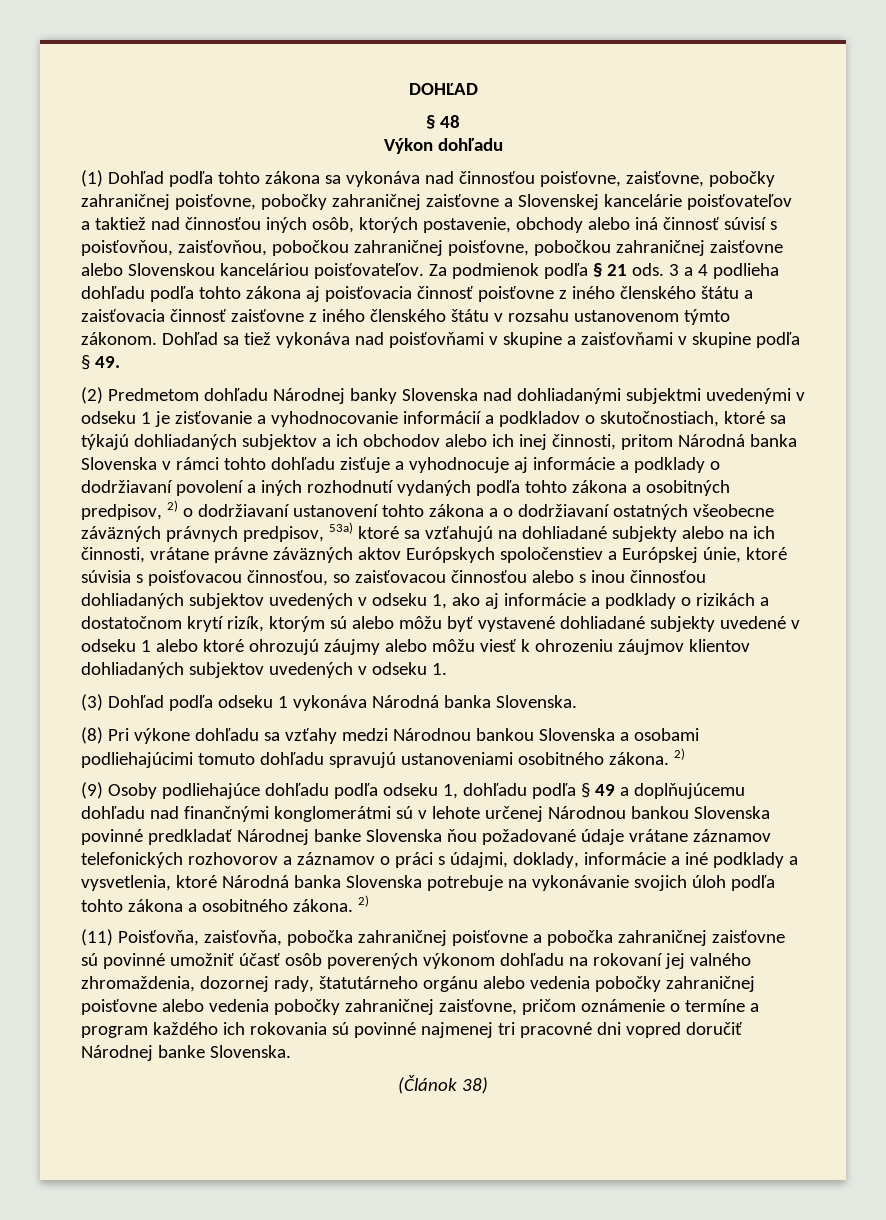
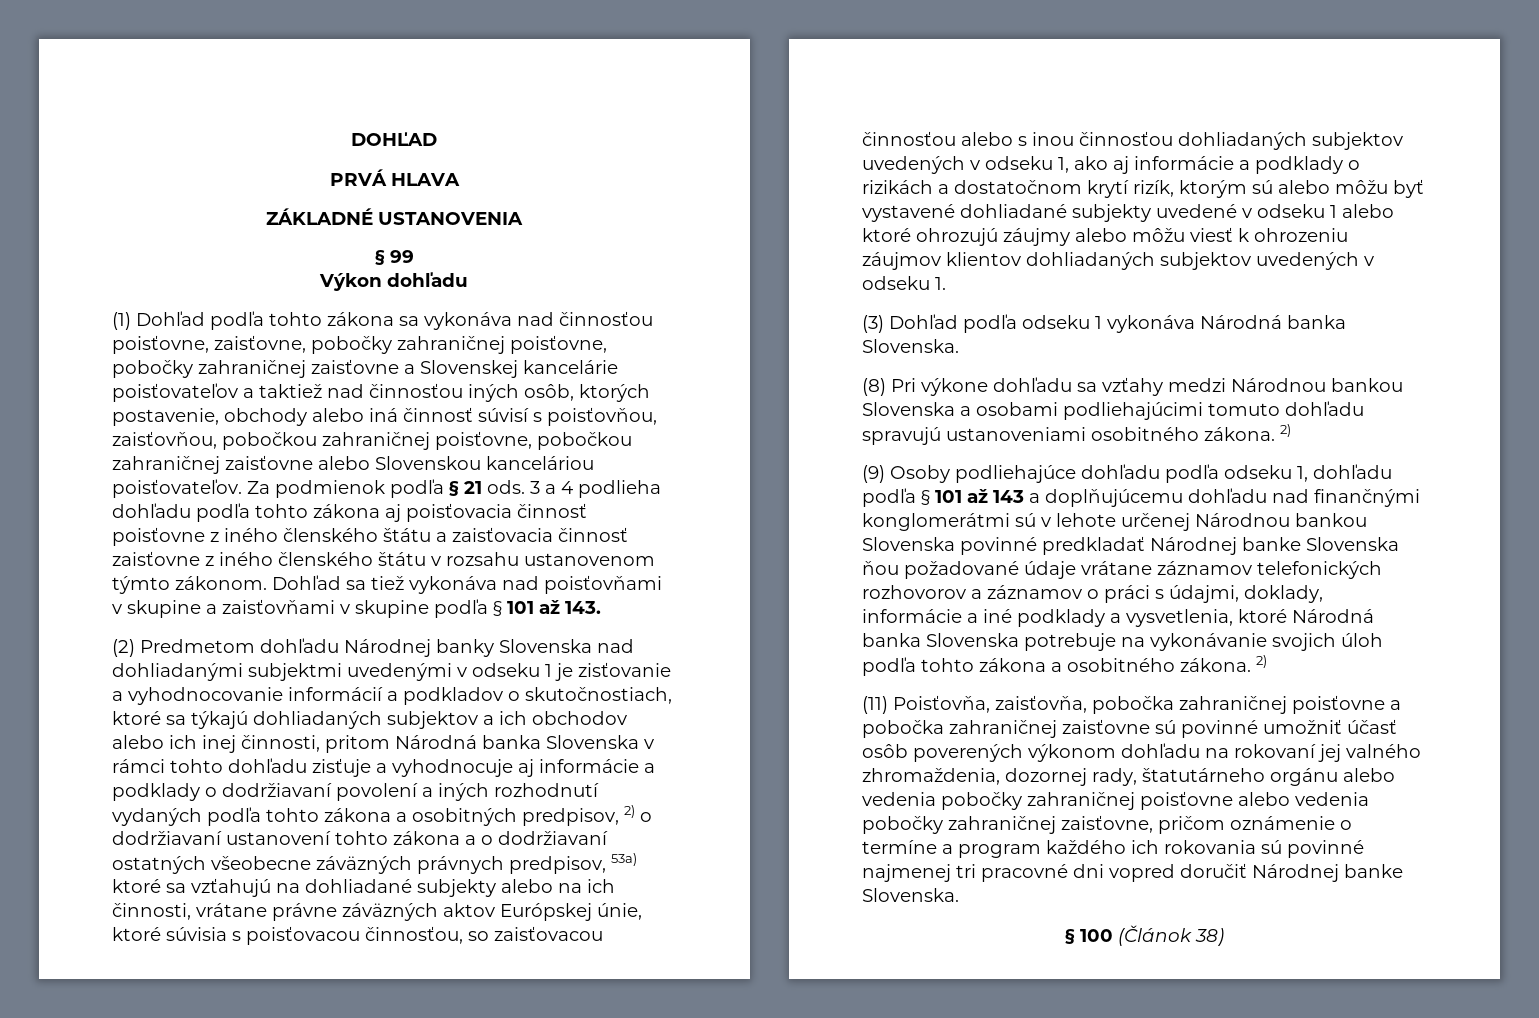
- § 48
+ PRVÁ HLAVA
+ ZÁKLADNÉ USTANOVENIA
+ § 99
- Dohľad sa tiež vykonáva nad poisťovňami v skupine a zaisťovňami v skupine podľa § 49.
+ Dohľad sa tiež vykonáva nad poisťovňami v skupine a zaisťovňami v skupine podľa § 101 až 143.
- (2) Predmetom dohľadu Národnej banky Slovenska nad dohliadanými subjektmi uvedenými v odseku 1 je zisťovanie a vyhodnocovanie informácií a podkladov o skutočnostiach, ktoré sa týkajú dohliadaných subjektov a ich obchodov alebo ich inej činnosti, pritom Národná banka Slovenska v rámci tohto dohľadu zisťuje a vyhodnocuje aj informácie a podklady o dodržiavaní povolení a iných rozhodnutí vydaných podľa tohto zákona a osobitných predpisov, 2) o dodržiavaní ustanovení tohto zákona a o dodržiavaní ostatných všeobecne záväzných právnych predpisov, 53a) ktoré sa vzťahujú na dohliadané subjekty alebo na ich činnosti, vrátane právne záväzných aktov Európskych spoločenstiev a Európskej únie, ktoré súvisia s poisťovacou činnosťou, so zaisťovacou činnosťou alebo s inou činnosťou dohliadaných subjektov uvedených v odseku 1, ako aj informácie a podklady o rizikách a dostatočnom krytí rizík, ktorým sú alebo môžu byť vystavené dohliadané subjekty uvedené v odseku 1 alebo ktoré ohrozujú záujmy alebo môžu viesť k ohrozeniu záujmov klientov dohliadaných subjektov uvedených v odseku 1.
+ (2) Predmetom dohľadu Národnej banky Slovenska nad dohliadanými subjektmi uvedenými v odseku 1 je zisťovanie a vyhodnocovanie informácií a podkladov o skutočnostiach, ktoré sa týkajú dohliadaných subjektov a ich obchodov alebo ich inej činnosti, pritom Národná banka Slovenska v rámci tohto dohľadu zisťuje a vyhodnocuje aj informácie a podklady o dodržiavaní povolení a iných rozhodnutí vydaných podľa tohto zákona a osobitných predpisov, 2) o dodržiavaní ustanovení tohto zákona a o dodržiavaní ostatných všeobecne záväzných právnych predpisov, 53a) ktoré sa vzťahujú na dohliadané subjekty alebo na ich činnosti, vrátane právne záväzných aktov Európskej únie, ktoré súvisia s poisťovacou činnosťou, so zaisťovacou činnosťou alebo s inou činnosťou dohliadaných subjektov uvedených v odseku 1, ako aj informácie a podklady o rizikách a dostatočnom krytí rizík, ktorým sú alebo môžu byť vystavené dohliadané subjekty uvedené v odseku 1 alebo ktoré ohrozujú záujmy alebo môžu viesť k ohrozeniu záujmov klientov dohliadaných subjektov uvedených v odseku 1.
- (9) Osoby podliehajúce dohľadu podľa odseku 1, dohľadu podľa § 49 a doplňujúcemu dohľadu nad finančnými konglomerátmi sú v lehote určenej Národnou bankou Slovenska povinné predkladať Národnej banke Slovenska ňou požadované údaje vrátane záznamov telefonických rozhovorov a záznamov o práci s údajmi, doklady, informácie a iné podklady a vysvetlenia, ktoré Národná banka Slovenska potrebuje na vykonávanie svojich úloh podľa tohto zákona a osobitného zákona.
+ (9) Osoby podliehajúce dohľadu podľa odseku 1, dohľadu podľa § 101 až 143 a doplňujúcemu dohľadu nad finančnými konglomerátmi sú v lehote určenej Národnou bankou Slovenska povinné predkladať Národnej banke Slovenska ňou požadované údaje vrátane záznamov telefonických rozhovorov a záznamov o práci s údajmi, doklady, informácie a iné podklady a vysvetlenia, ktoré Národná banka Slovenska potrebuje na vykonávanie svojich úloh podľa tohto zákona a osobitného zákona.
- (Článok 38)
+ § 100 (Článok 38)

